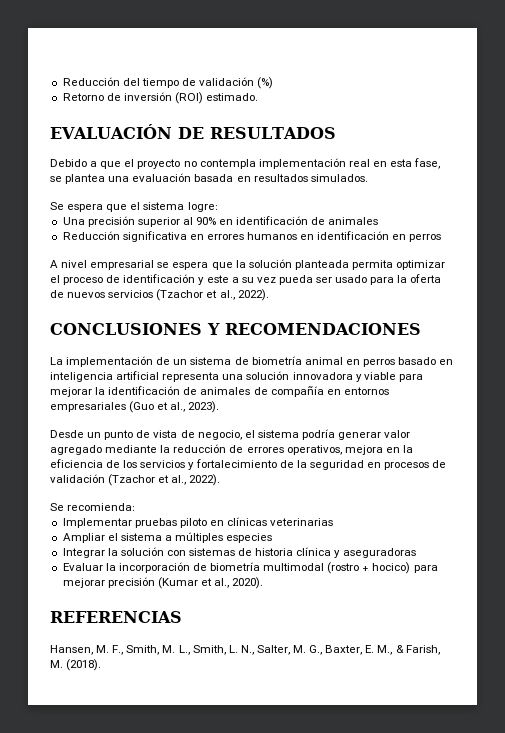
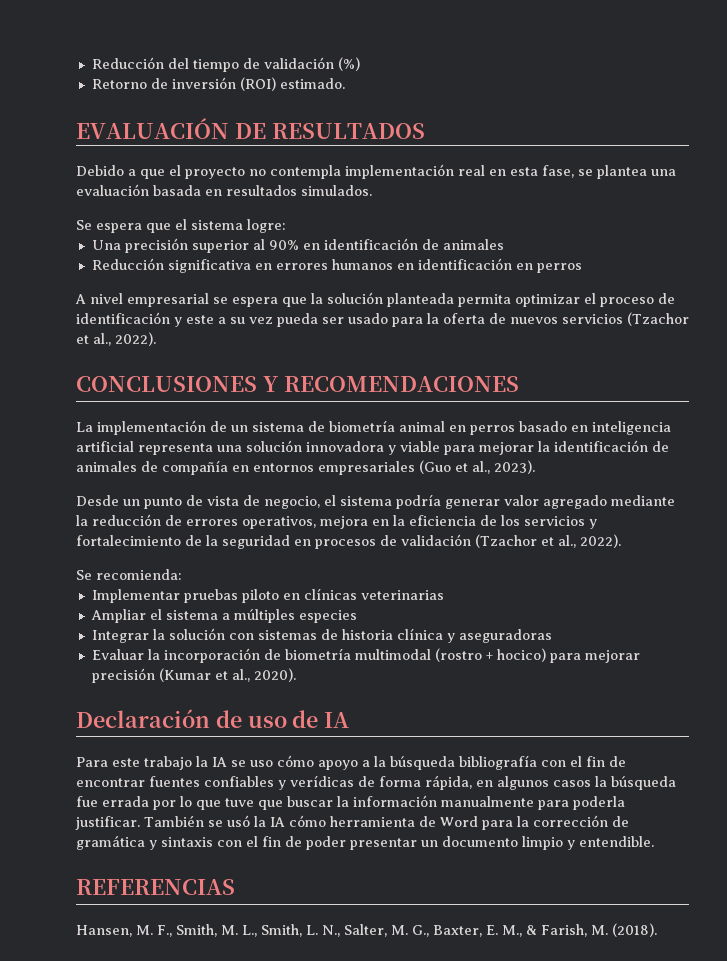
+ Declaración de uso de IA
+ Para este trabajo la IA se uso cómo apoyo a la búsqueda bibliografía con el fin de encontrar fuentes confiables y verídicas de forma rápida, en algunos casos la búsqueda fue errada por lo que tuve que buscar la información manualmente para poderla justificar. También se usó la IA cómo herramienta de Word para la corrección de gramática y sintaxis con el fin de poder presentar un documento limpio y entendible.

